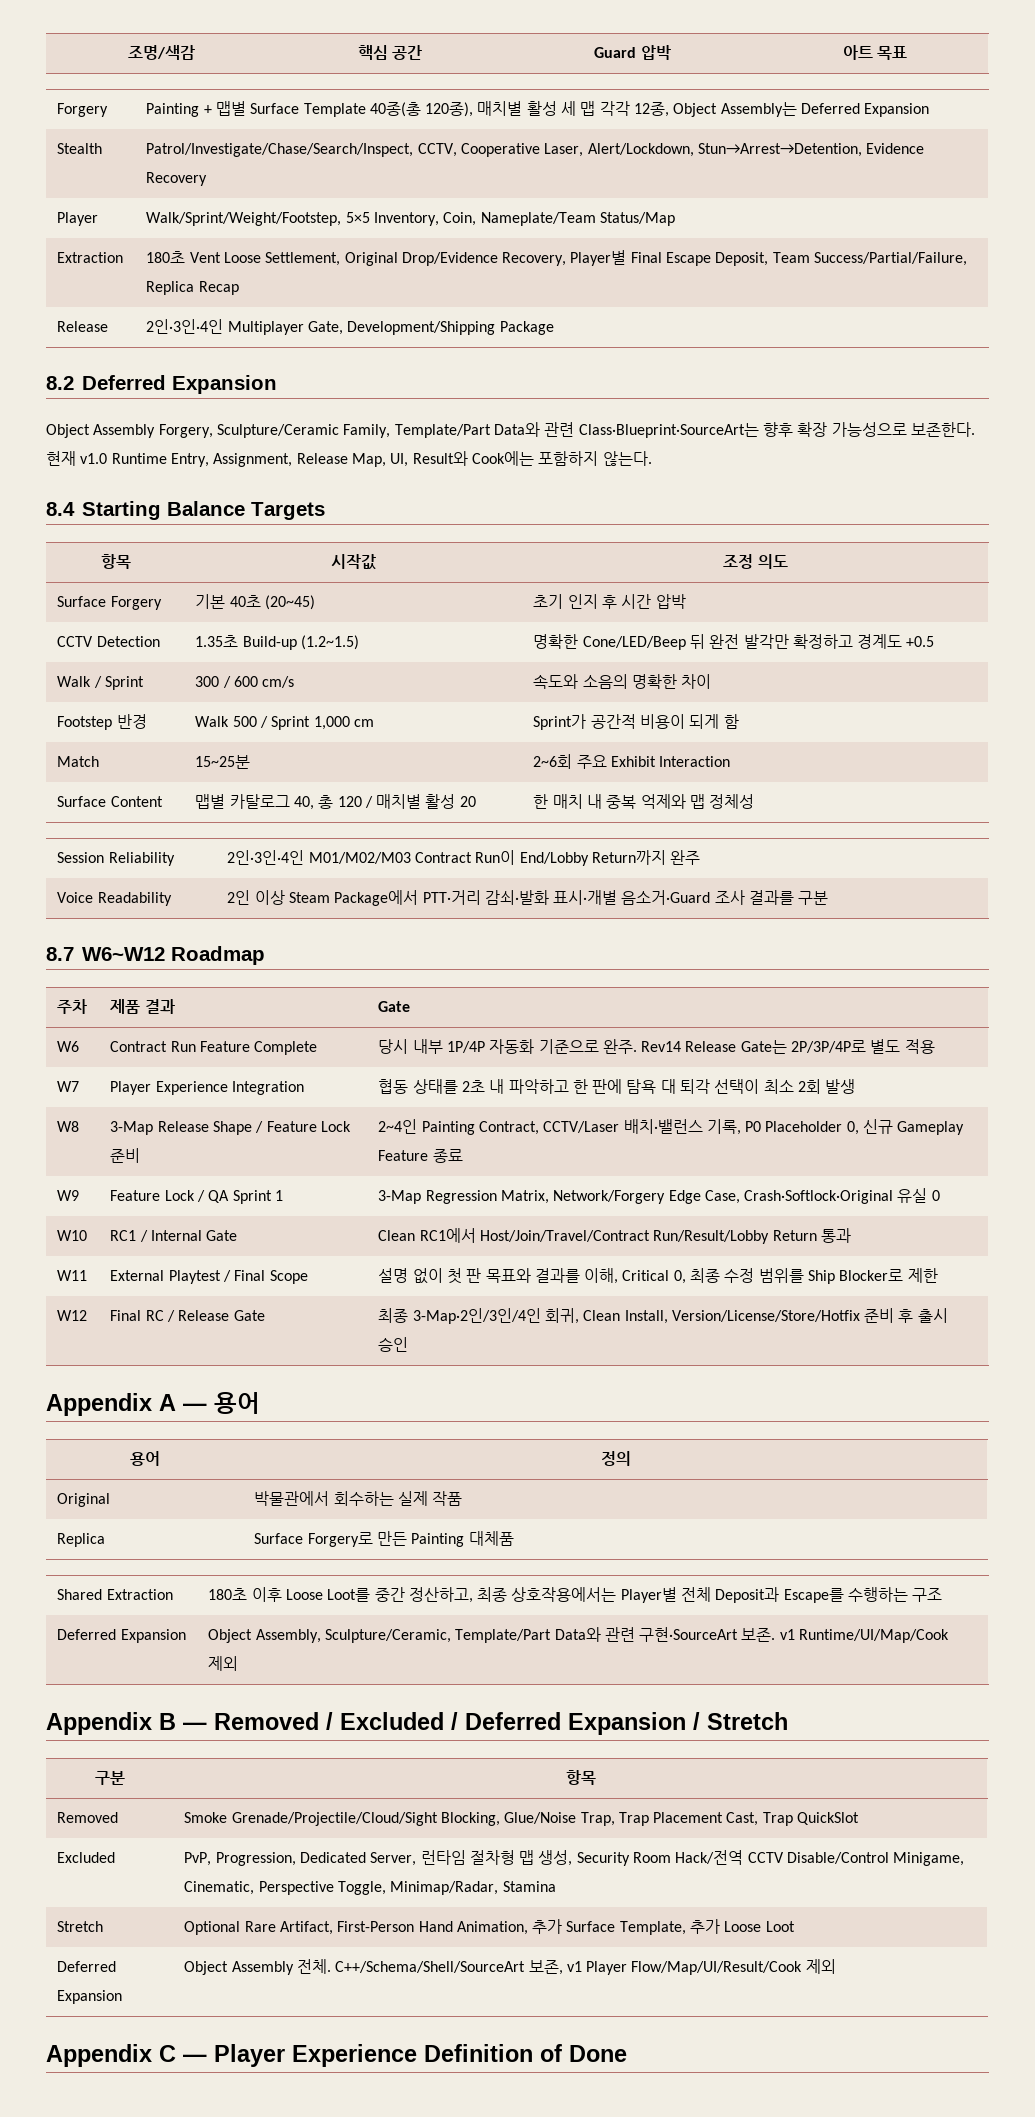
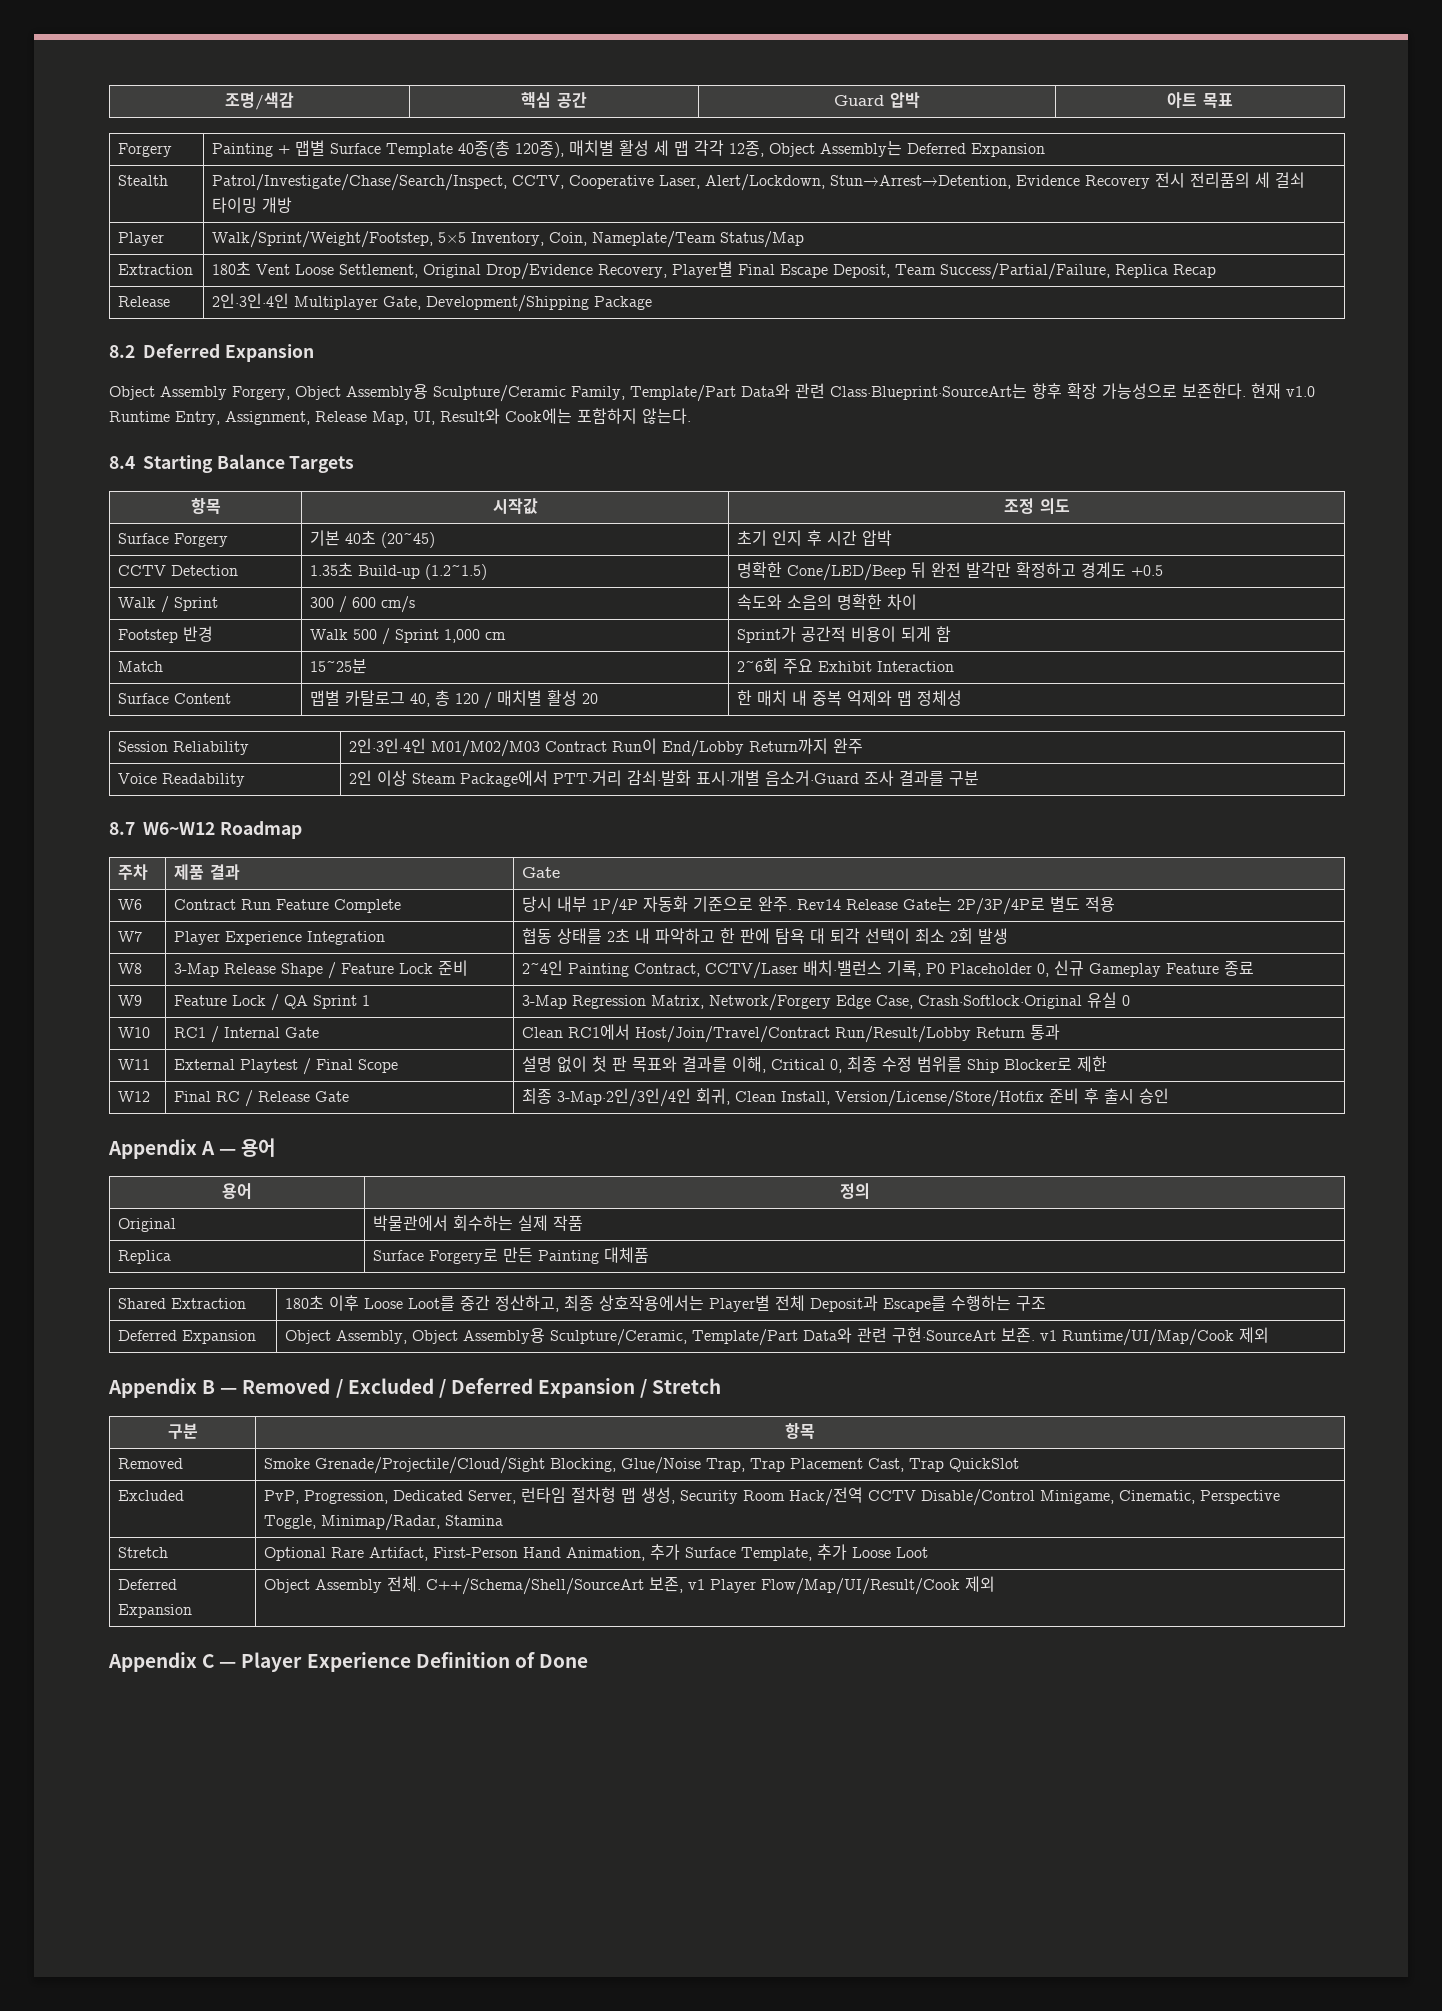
- Stealth | Patrol/Investigate/Chase/Search/Inspect, CCTV, Cooperative Laser, Alert/Lockdown, Stun→Arrest→Detention, Evidence Recovery
+ Stealth | Patrol/Investigate/Chase/Search/Inspect, CCTV, Cooperative Laser, Alert/Lockdown, Stun→Arrest→Detention, Evidence Recovery 전시 전리품의 세 걸쇠 타이밍 개방
- Object Assembly Forgery, Sculpture/Ceramic Family, Template/Part Data와 관련 Class·Blueprint·SourceArt는 향후 확장 가능성으로 보존한다.
+ Object Assembly Forgery, Object Assembly용 Sculpture/Ceramic Family, Template/Part Data와 관련 Class·Blueprint·SourceArt는 향후 확장 가능성으로 보존한다.
- Deferred Expansion | Object Assembly, Sculpture/Ceramic, Template/Part Data와 관련 구현·SourceArt 보존. v1 Runtime/UI/Map/Cook 제외
+ Deferred Expansion | Object Assembly, Object Assembly용 Sculpture/Ceramic, Template/Part Data와 관련 구현·SourceArt 보존. v1 Runtime/UI/Map/Cook 제외

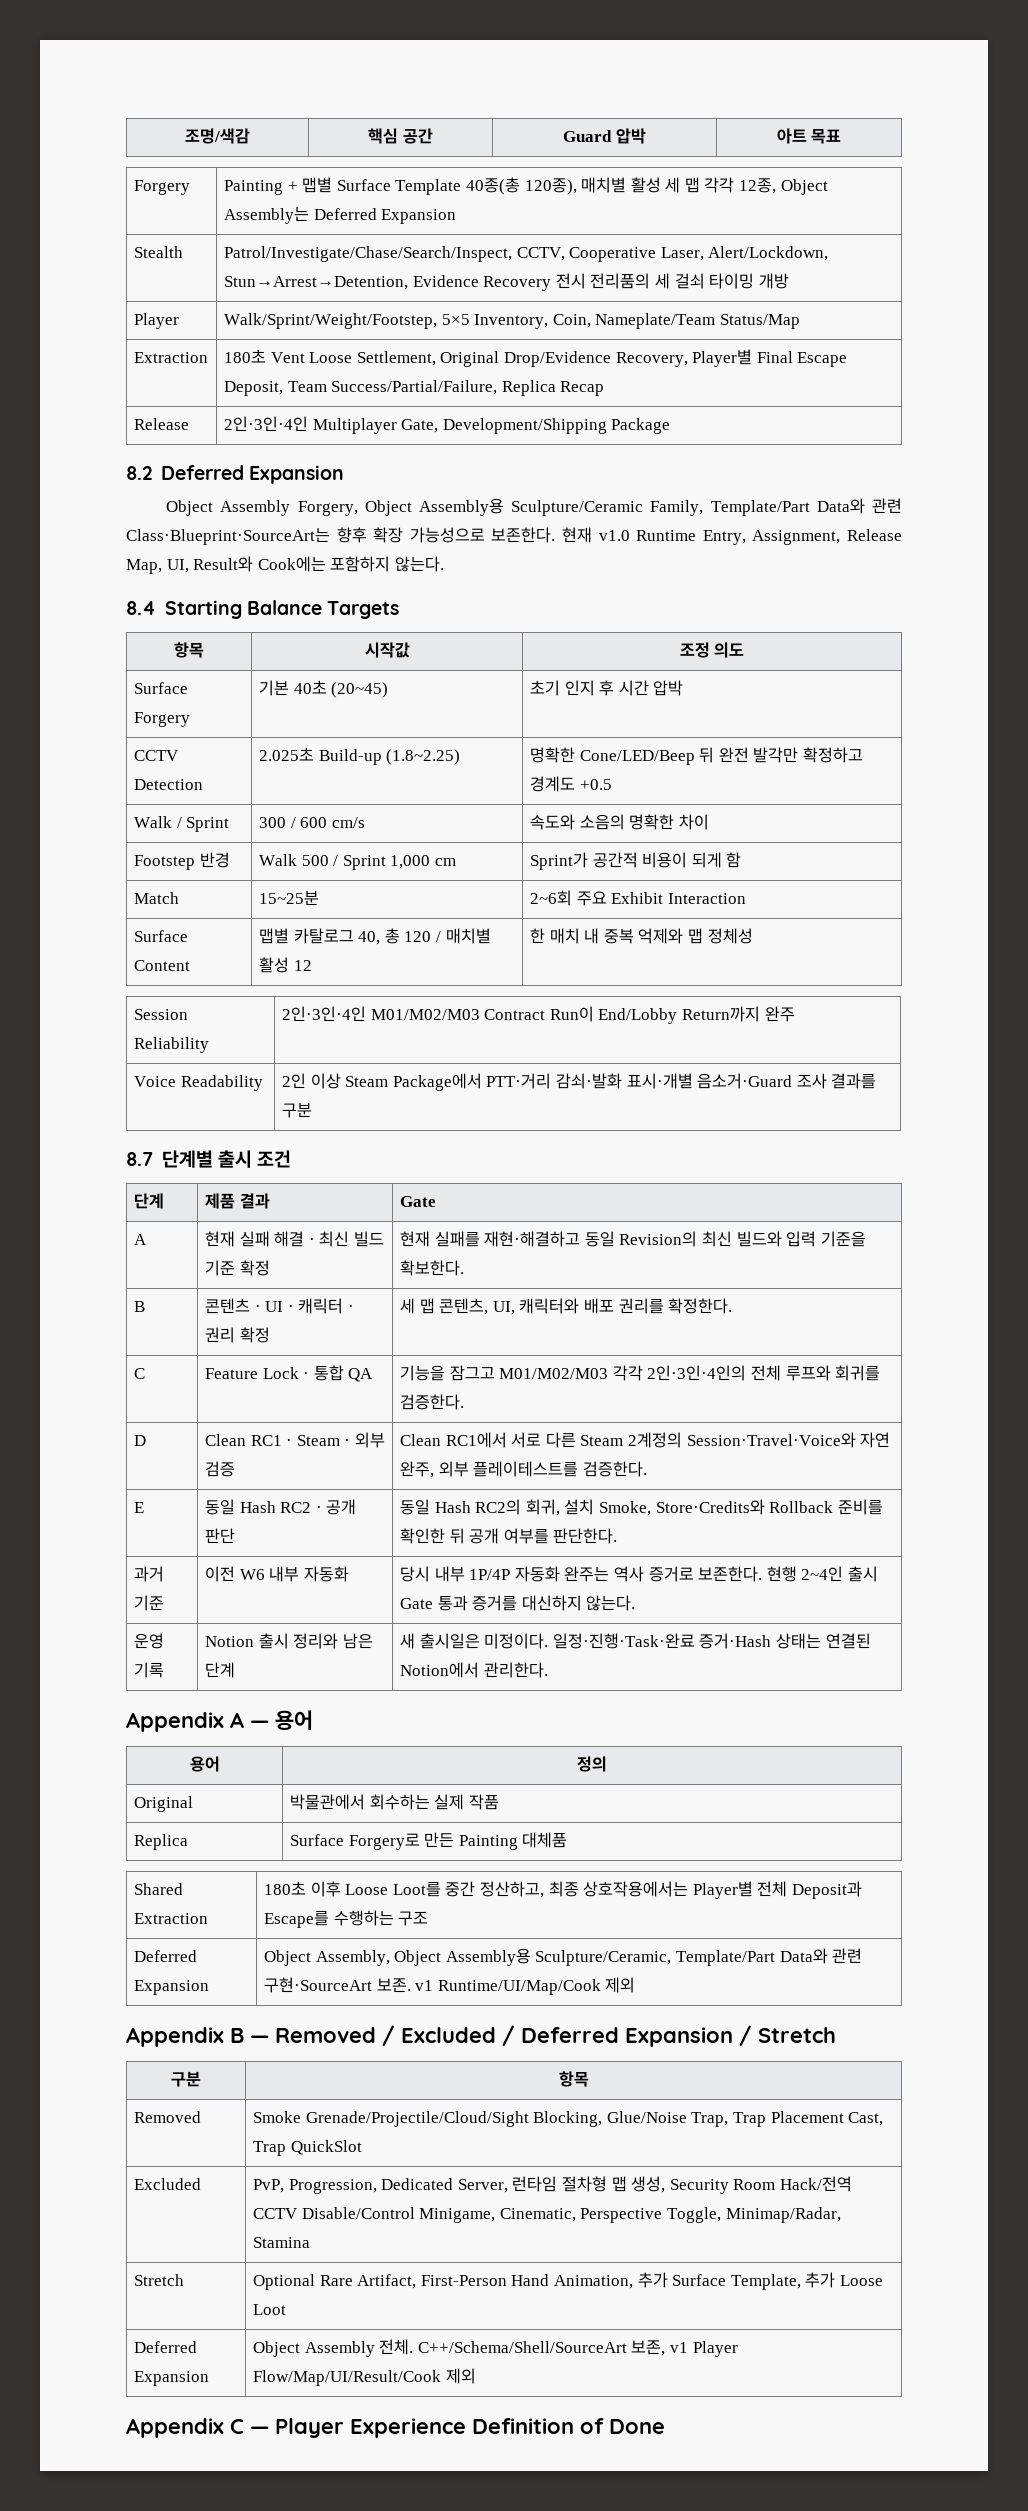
- CCTV Detection | 1.35초 Build-up (1.2~1.5) | 명확한 Cone/LED/Beep 뒤 완전 발각만 확정하고 경계도 +0.5
+ CCTV Detection | 2.025초 Build-up (1.8~2.25) | 명확한 Cone/LED/Beep 뒤 완전 발각만 확정하고 경계도 +0.5
- Surface Content | 맵별 카탈로그 40, 총 120 / 매치별 활성 20 | 한 매치 내 중복 억제와 맵 정체성
+ Surface Content | 맵별 카탈로그 40, 총 120 / 매치별 활성 12 | 한 매치 내 중복 억제와 맵 정체성
- 8.7 W6~W12 Roadmap
- 주차 | 제품 결과 | Gate
+ 8.7 단계별 출시 조건
+ 단계 | 제품 결과 | Gate
- W6 | Contract Run Feature Complete | 당시 내부 1P/4P 자동화 기준으로 완주. Rev14 Release Gate는 2P/3P/4P로 별도 적용
- W7 | Player Experience Integration | 협동 상태를 2초 내 파악하고 한 판에 탐욕 대 퇴각 선택이 최소 2회 발생
- W8 | 3-Map Release Shape / Feature Lock 준비 | 2~4인 Painting Contract, CCTV/Laser 배치·밸런스 기록, P0 Placeholder 0, 신규 Gameplay Feature 종료
- W9 | Feature Lock / QA Sprint 1 | 3-Map Regression Matrix, Network/Forgery Edge Case, Crash·Softlock·Original 유실 0
- W10 | RC1 / Internal Gate | Clean RC1에서 Host/Join/Travel/Contract Run/Result/Lobby Return 통과
- W11 | External Playtest / Final Scope | 설명 없이 첫 판 목표와 결과를 이해, Critical 0, 최종 수정 범위를 Ship Blocker로 제한
- W12 | Final RC / Release Gate | 최종 3-Map·2인/3인/4인 회귀, Clean Install, Version/License/Store/Hotfix 준비 후 출시 승인
+ A | 현재 실패 해결 · 최신 빌드 기준 확정 | 현재 실패를 재현·해결하고 동일 Revision의 최신 빌드와 입력 기준을 확보한다.
+ B | 콘텐츠 · UI · 캐릭터 · 권리 확정 | 세 맵 콘텐츠, UI, 캐릭터와 배포 권리를 확정한다.
+ C | Feature Lock · 통합 QA | 기능을 잠그고 M01/M02/M03 각각 2인·3인·4인의 전체 루프와 회귀를 검증한다.
+ D | Clean RC1 · Steam · 외부 검증 | Clean RC1에서 서로 다른 Steam 2계정의 Session·Travel·Voice와 자연 완주, 외부 플레이테스트를 검증한다.
+ E | 동일 Hash RC2 · 공개 판단 | 동일 Hash RC2의 회귀, 설치 Smoke, Store·Credits와 Rollback 준비를 확인한 뒤 공개 여부를 판단한다.
+ 과거 기준 | 이전 W6 내부 자동화 | 당시 내부 1P/4P 자동화 완주는 역사 증거로 보존한다. 현행 2~4인 출시 Gate 통과 증거를 대신하지 않는다.
+ 운영 기록 | Notion 출시 정리와 남은 단계 | 새 출시일은 미정이다. 일정·진행·Task·완료 증거·Hash 상태는 연결된 Notion에서 관리한다.

